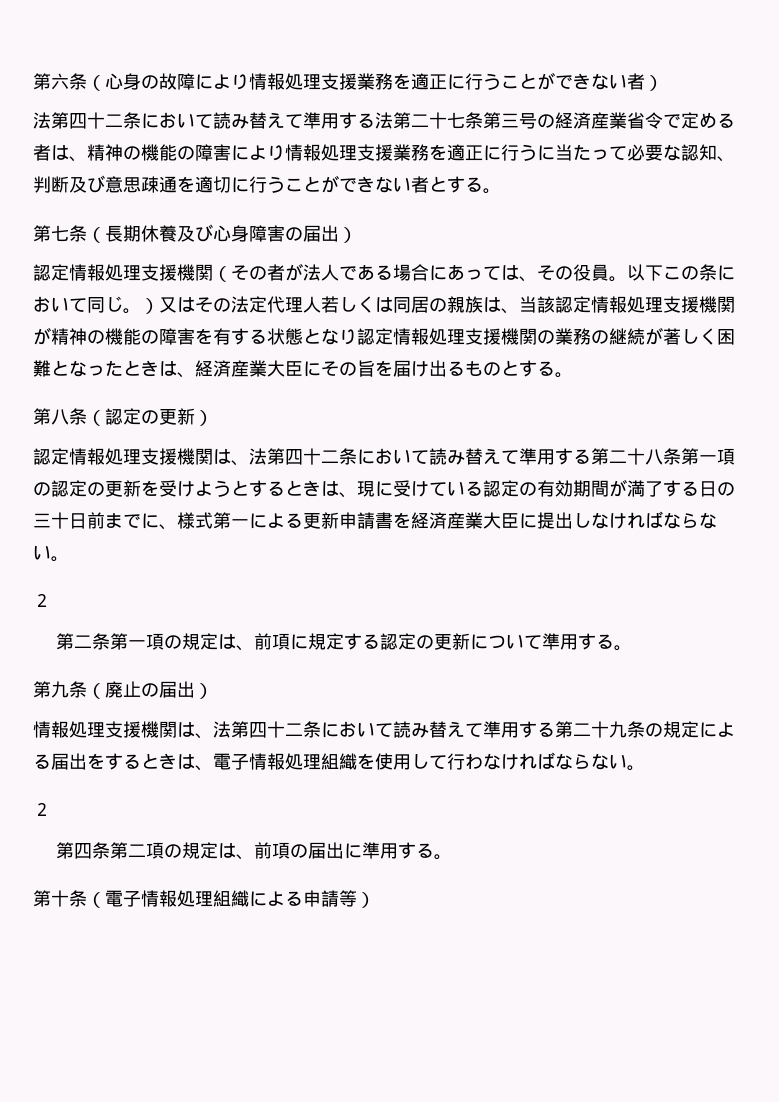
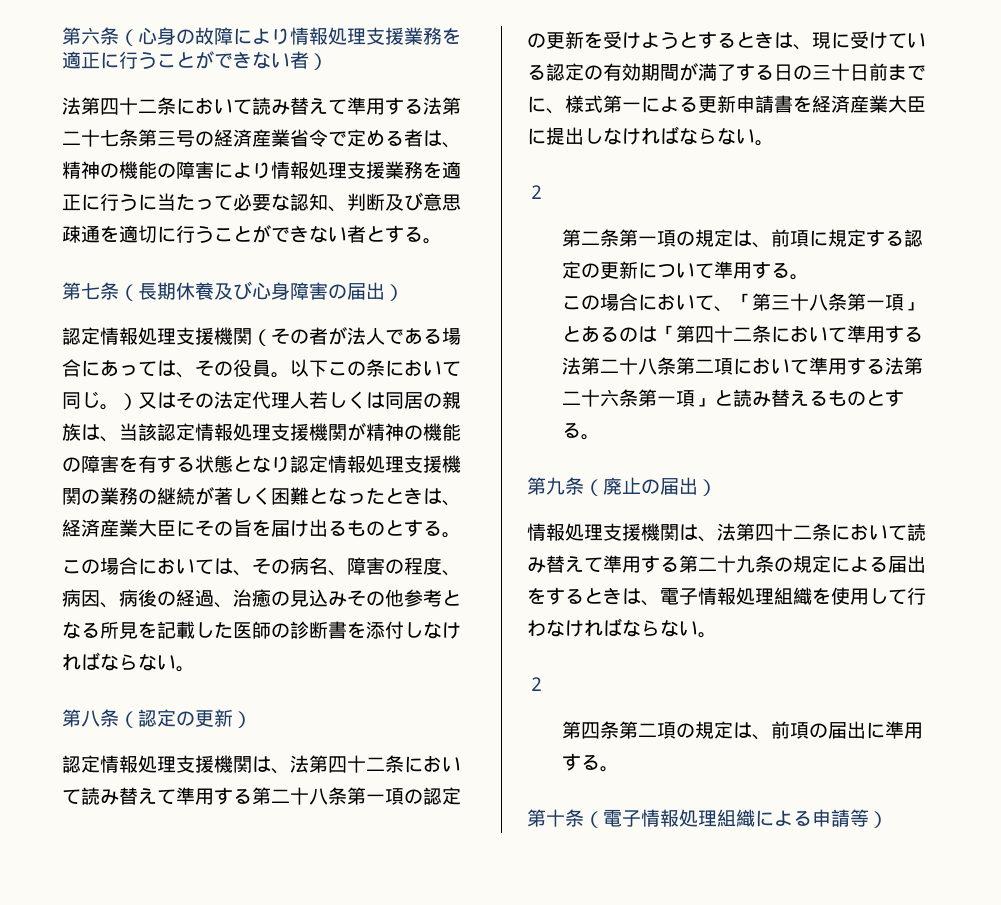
+ この場合においては、その病名、障害の程度、病因、病後の経過、治癒の見込みその他参考となる所見を記載した医師の診断書を添付しなければならない。
+ この場合において、「第三十八条第一項」とあるのは「第四十二条において準用する法第二十八条第二項において準用する法第二十六条第一項」と読み替えるものとする。

